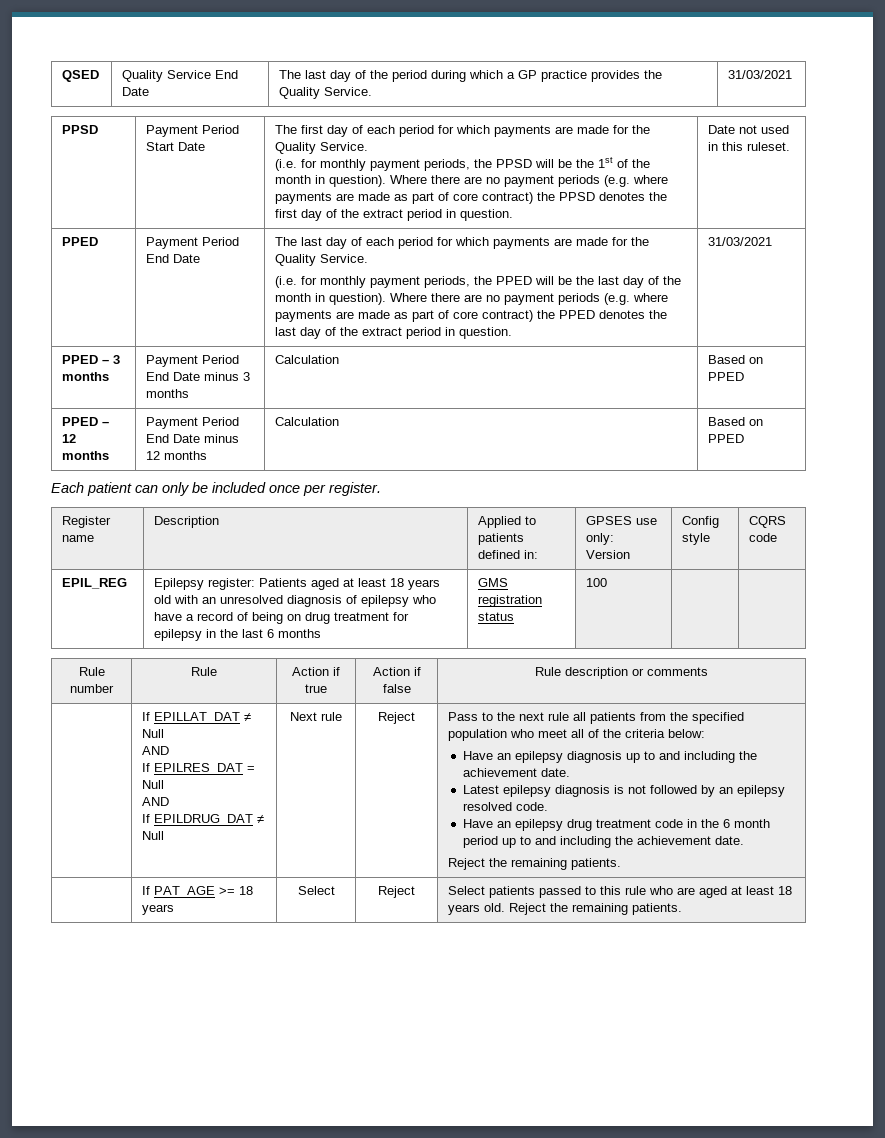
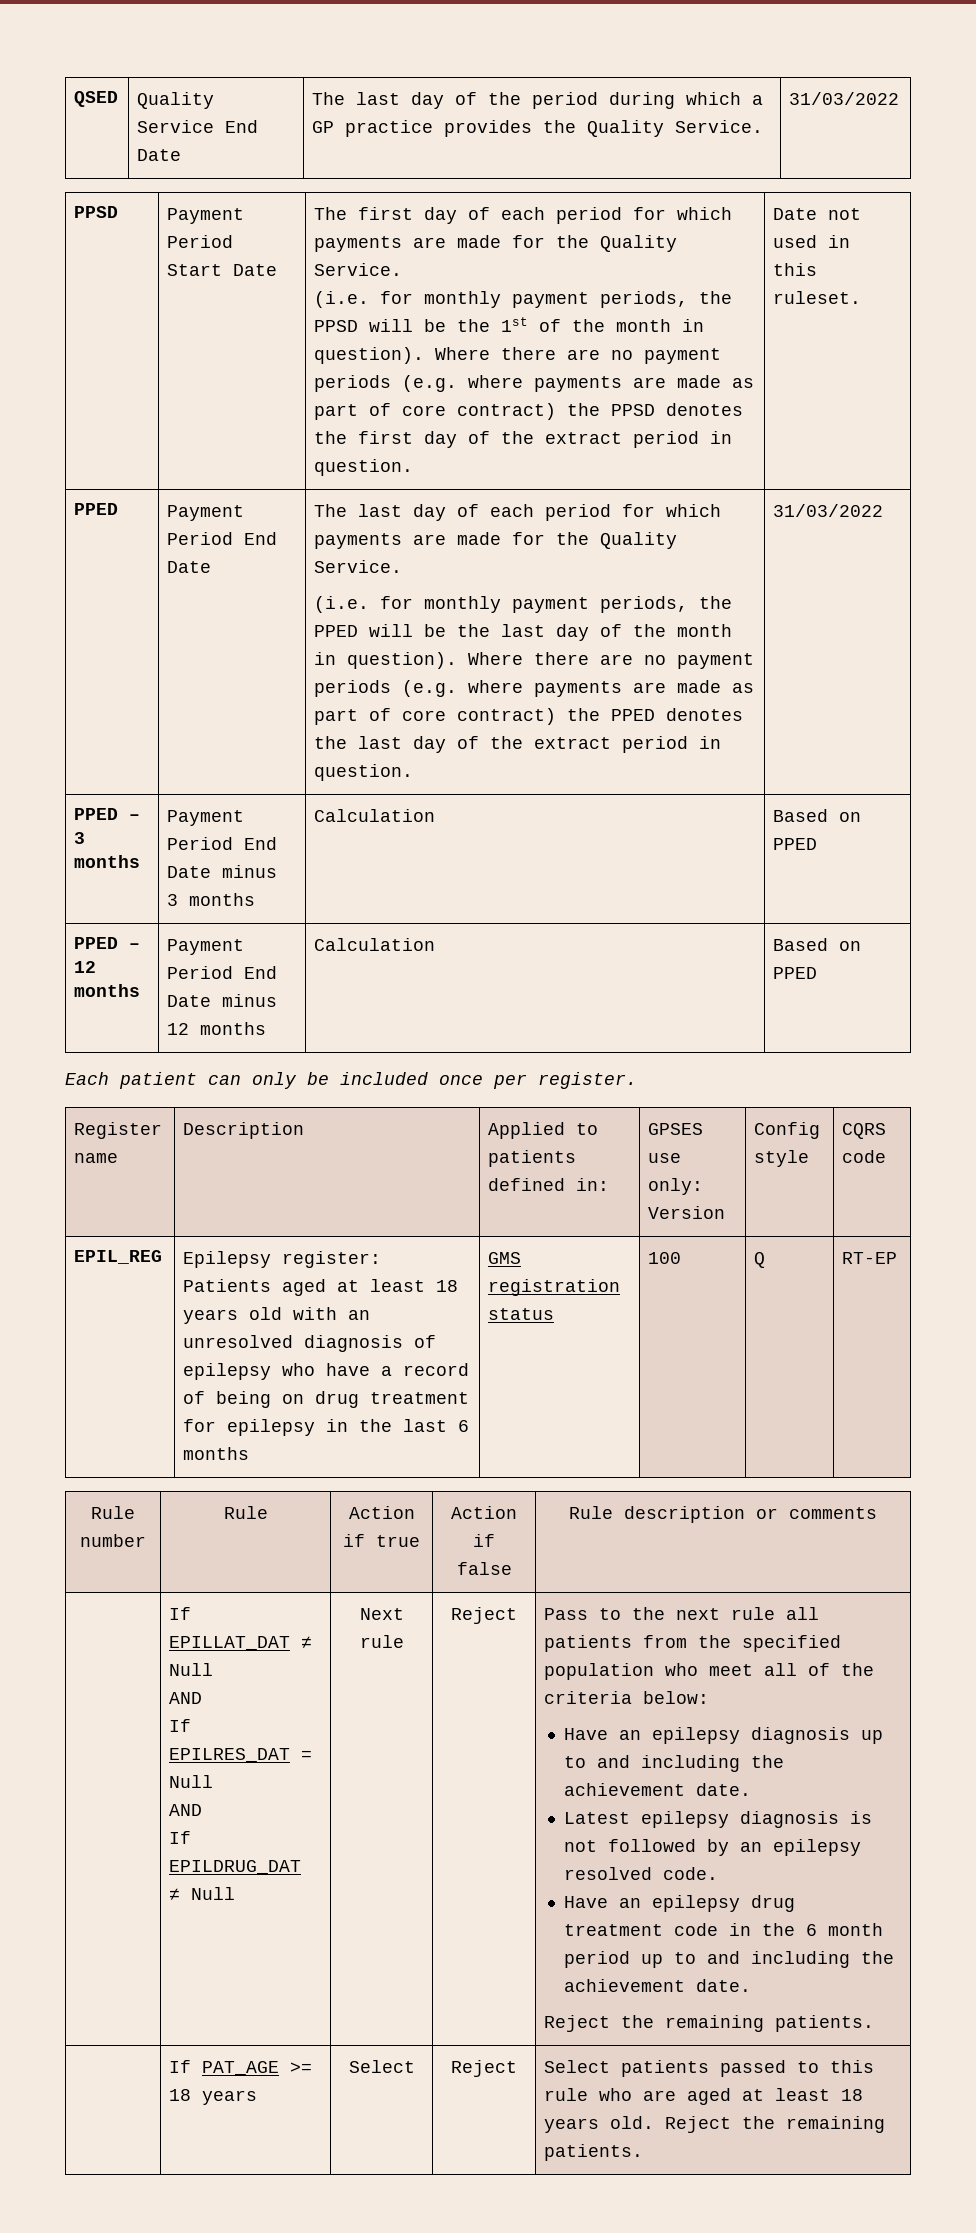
- QSED | Quality Service End Date | The last day of the period during which a GP practice provides the Quality Service. | 31/03/2021
+ QSED | Quality Service End Date | The last day of the period during which a GP practice provides the Quality Service. | 31/03/2022
- Where there are no payment periods (e.g. where payments are made as part of core contract) the PPED denotes the last day of the extract period in question. | 31/03/2021
+ Where there are no payment periods (e.g. where payments are made as part of core contract) the PPED denotes the last day of the extract period in question. | 31/03/2022
- EPIL_REG | Epilepsy register: Patients aged at least 18 years old with an unresolved diagnosis of epilepsy who have a record of being on drug treatment for epilepsy in the last 6 months | GMS registration status | 100 | |
+ EPIL_REG | Epilepsy register: Patients aged at least 18 years old with an unresolved diagnosis of epilepsy who have a record of being on drug treatment for epilepsy in the last 6 months | GMS registration status | 100 | Q | RT-EP

